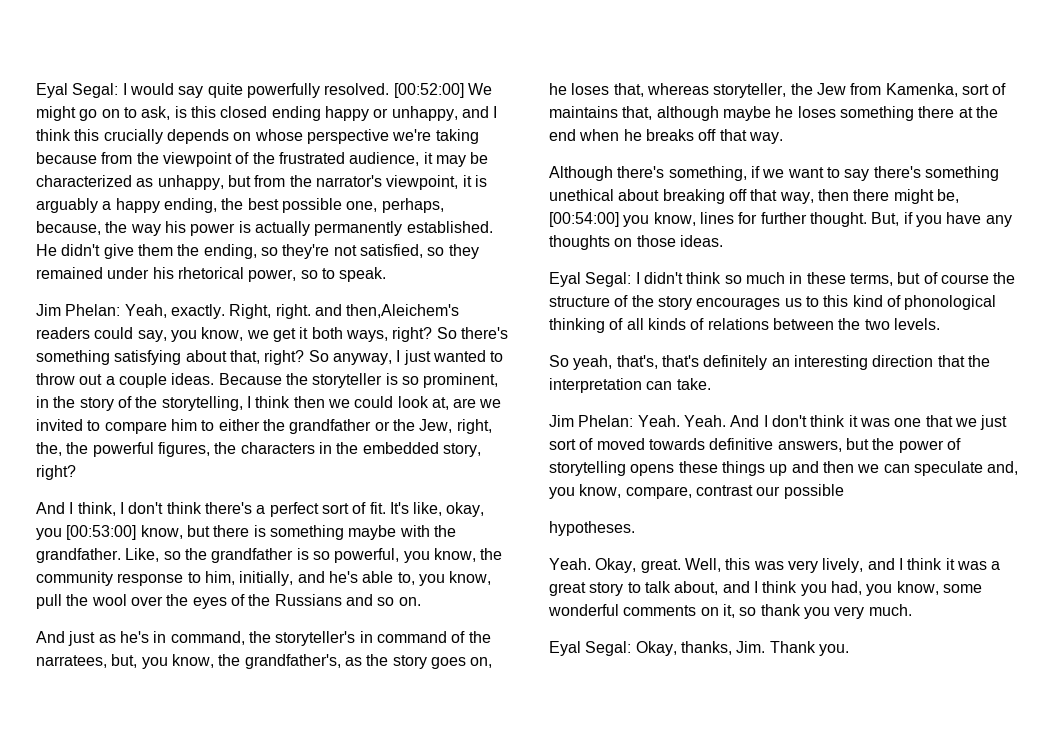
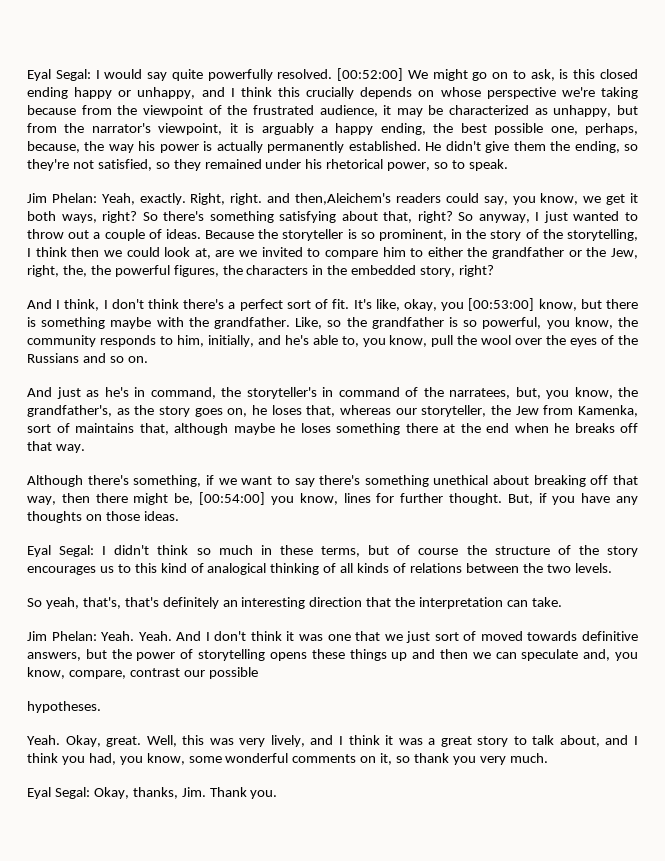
- So anyway, I just wanted to throw out a couple ideas.
+ So anyway, I just wanted to throw out a couple of ideas.
- Like, so the grandfather is so powerful, you know, the community response to him, initially, and he's able to, you know, pull the wool over the eyes of the Russians and so on.
+ Like, so the grandfather is so powerful, you know, the community responds to him, initially, and he's able to, you know, pull the wool over the eyes of the Russians and so on.
- And just as he's in command, the storyteller's in command of the narratees, but, you know, the grandfather's, as the story goes on, he loses that, whereas storyteller, the Jew from Kamenka, sort of maintains that, although maybe he loses something there at the end when he breaks off that way.
+ And just as he's in command, the storyteller's in command of the narratees, but, you know, the grandfather's, as the story goes on, he loses that, whereas our storyteller, the Jew from Kamenka, sort of maintains that, although maybe he loses something there at the end when he breaks off that way.
- Eyal Segal: I didn't think so much in these terms, but of course the structure of the story encourages us to this kind of phonological thinking of all kinds of relations between the two levels.
+ Eyal Segal: I didn't think so much in these terms, but of course the structure of the story encourages us to this kind of analogical thinking of all kinds of relations between the two levels.

